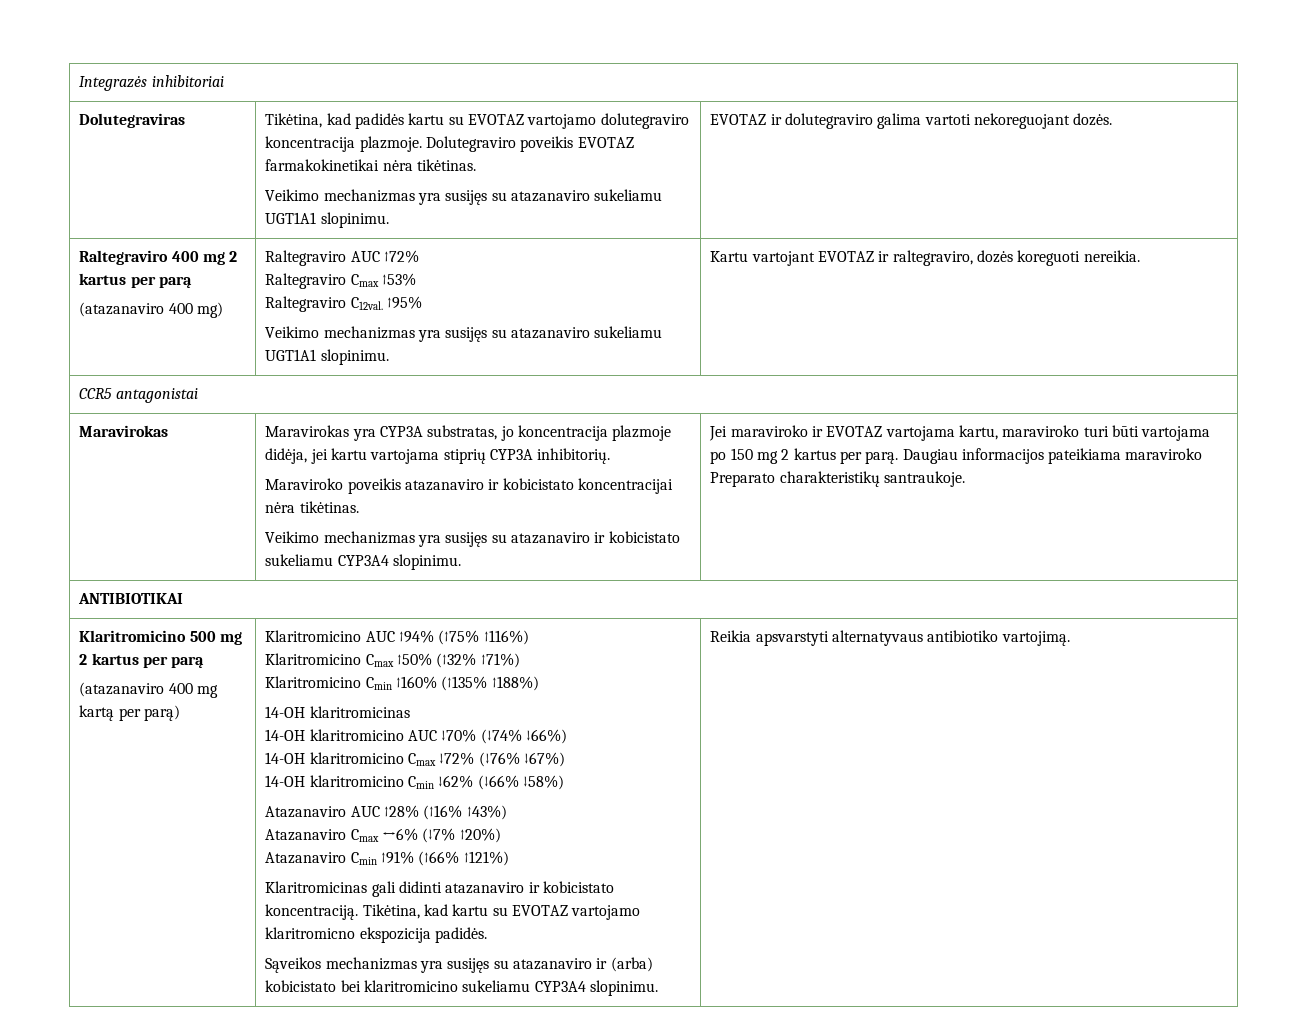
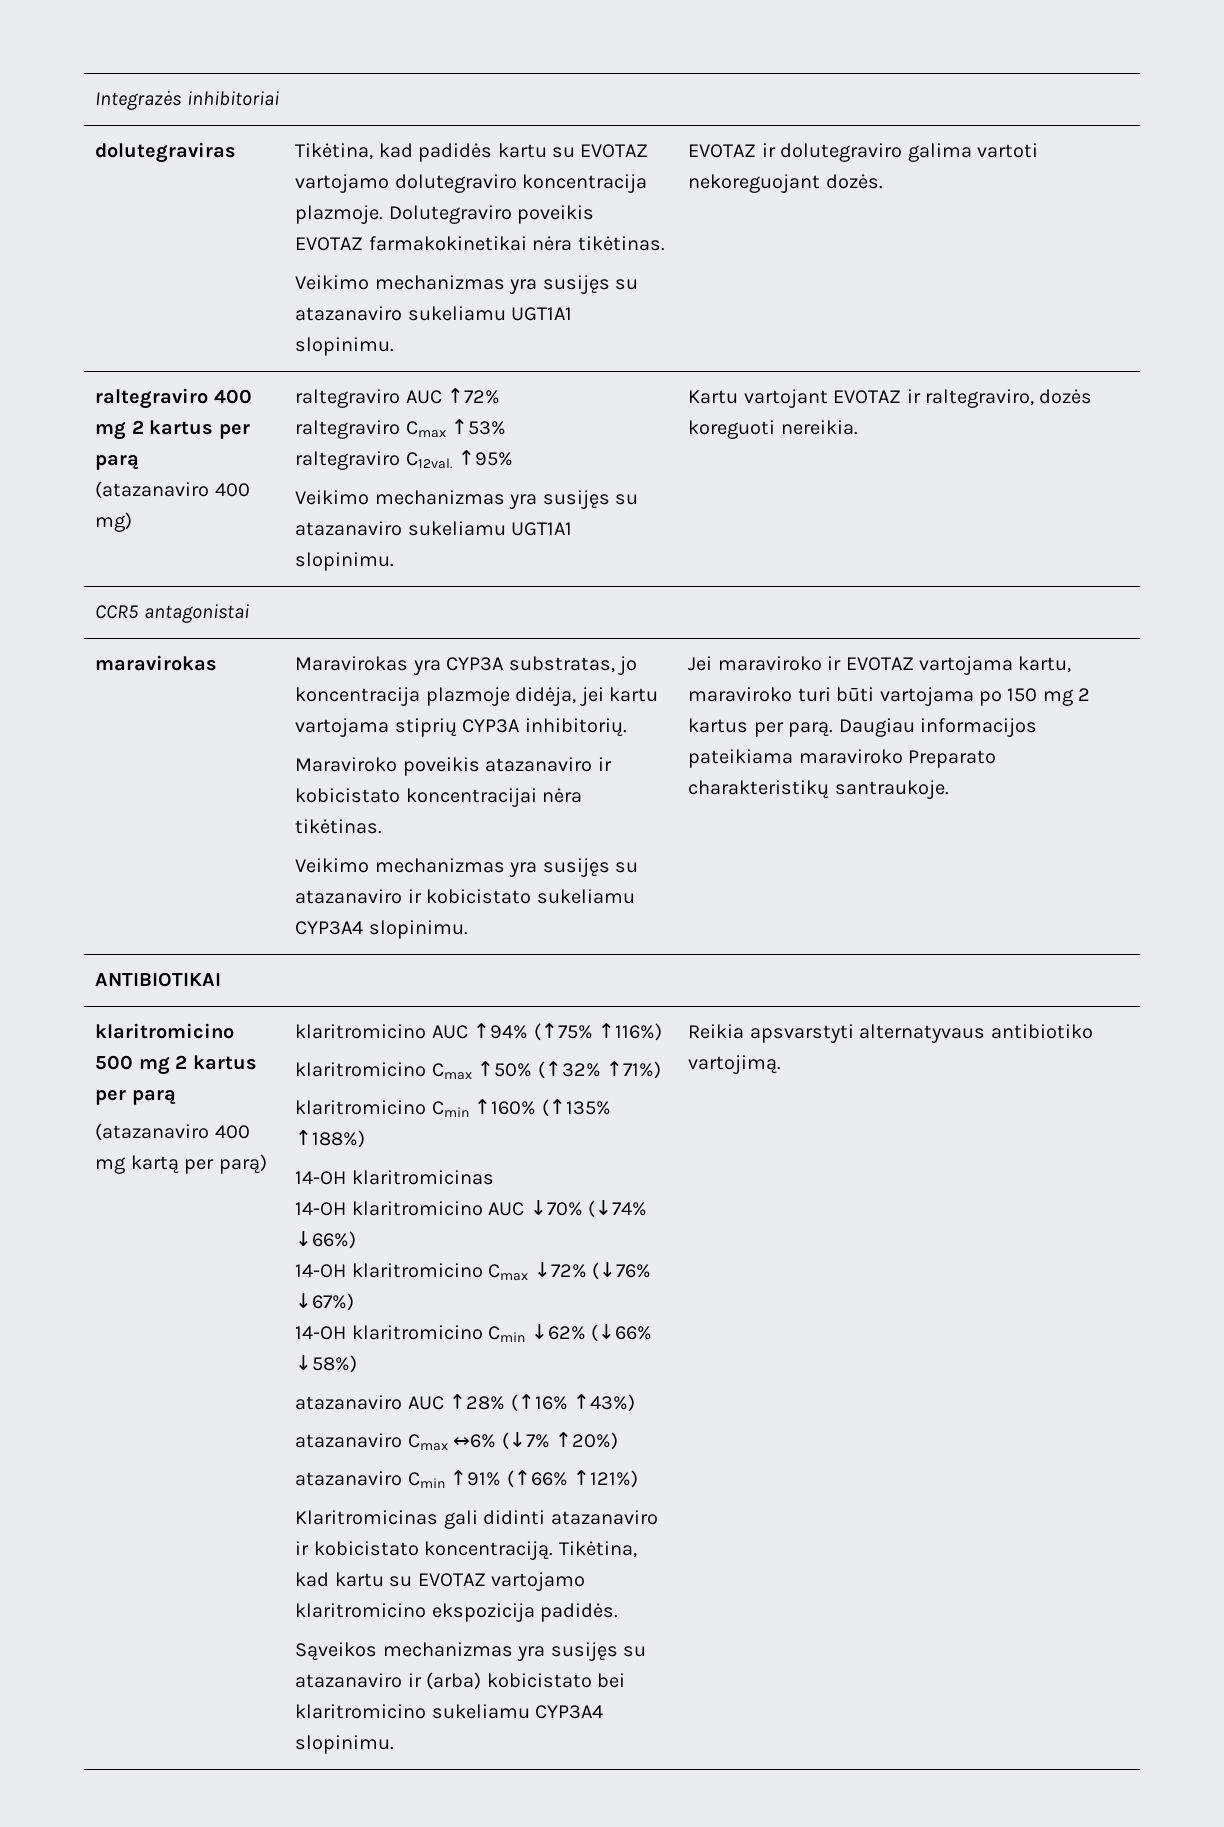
- Dolutegraviras | Tikėtina, kad padidės kartu su EVOTAZ vartojamo dolutegraviro koncentracija plazmoje. Dolutegraviro poveikis EVOTAZ farmakokinetikai nėra tikėtinas.
+ dolutegraviras | Tikėtina, kad padidės kartu su EVOTAZ vartojamo dolutegraviro koncentracija plazmoje. Dolutegraviro poveikis EVOTAZ farmakokinetikai nėra tikėtinas.
- Raltegraviro 400 mg 2 kartus per parą
- (atazanaviro 400 mg) | Raltegraviro AUC ↑72%
- Raltegraviro Cmax ↑53%
- Raltegraviro C12val. ↑95%
+ raltegraviro 400 mg 2 kartus per parą
+ (atazanaviro 400 mg) | raltegraviro AUC ↑72%
+ raltegraviro Cmax ↑53%
+ raltegraviro C12val. ↑95%
  CCR5 antagonistai
- Maravirokas
+ maravirokas
- Klaritromicino 500 mg 2 kartus per parą
+ klaritromicino 500 mg 2 kartus per parą
- Klaritromicino AUC ↑94% (↑75% ↑116%)
+ klaritromicino AUC ↑94% (↑75% ↑116%)
- Klaritromicino Cmax ↑50% (↑32% ↑71%)
+ klaritromicino Cmax ↑50% (↑32% ↑71%)
- Klaritromicino Cmin ↑160% (↑135% ↑188%)
+ klaritromicino Cmin ↑160% (↑135% ↑188%)
- Atazanaviro AUC ↑28% (↑16% ↑43%)
+ atazanaviro AUC ↑28% (↑16% ↑43%)
- Atazanaviro Cmax ↔6% (↓7% ↑20%)
+ atazanaviro Cmax ↔6% (↓7% ↑20%)
- Atazanaviro Cmin ↑91% (↑66% ↑121%)
+ atazanaviro Cmin ↑91% (↑66% ↑121%)
- Tikėtina, kad kartu su EVOTAZ vartojamo klaritromicno ekspozicija padidės.
+ Tikėtina, kad kartu su EVOTAZ vartojamo klaritromicino ekspozicija padidės.

